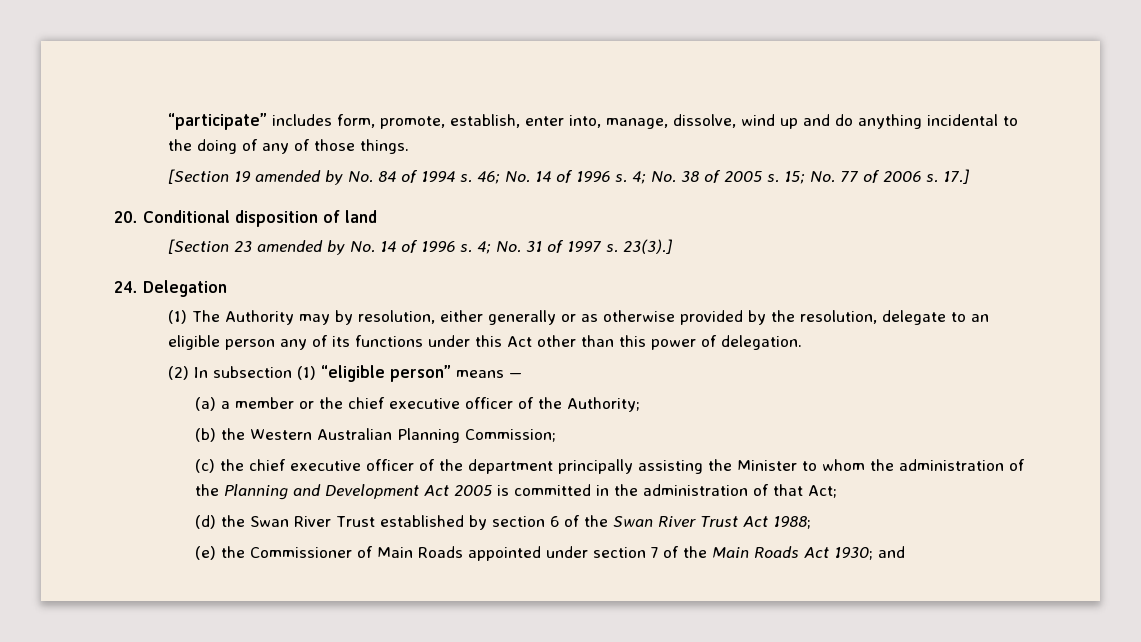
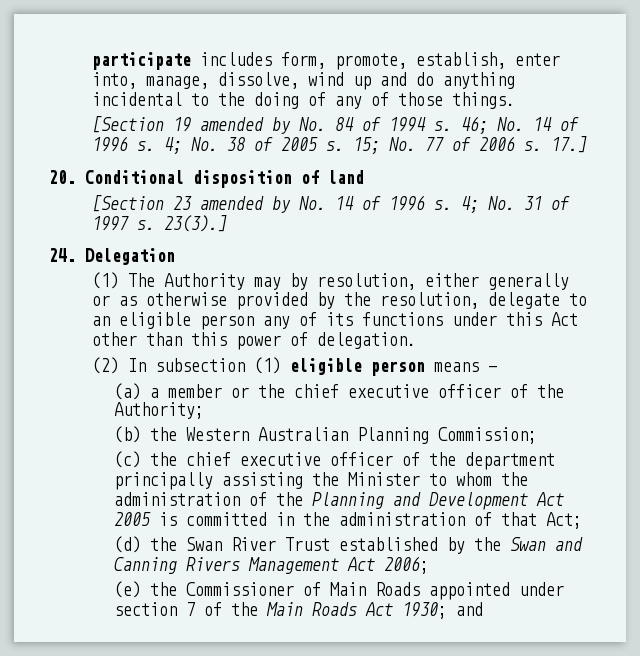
- “participate” includes form, promote, establish, enter into, manage, dissolve, wind up and do anything incidental to the doing of any of those things.
+ participate includes form, promote, establish, enter into, manage, dissolve, wind up and do anything incidental to the doing of any of those things.
- (2) In subsection (1) “eligible person” means —
+ (2) In subsection (1) eligible person means —
- (d) the Swan River Trust established by section 6 of the Swan River Trust Act 1988;
+ (d) the Swan River Trust established by the Swan and Canning Rivers Management Act 2006;

